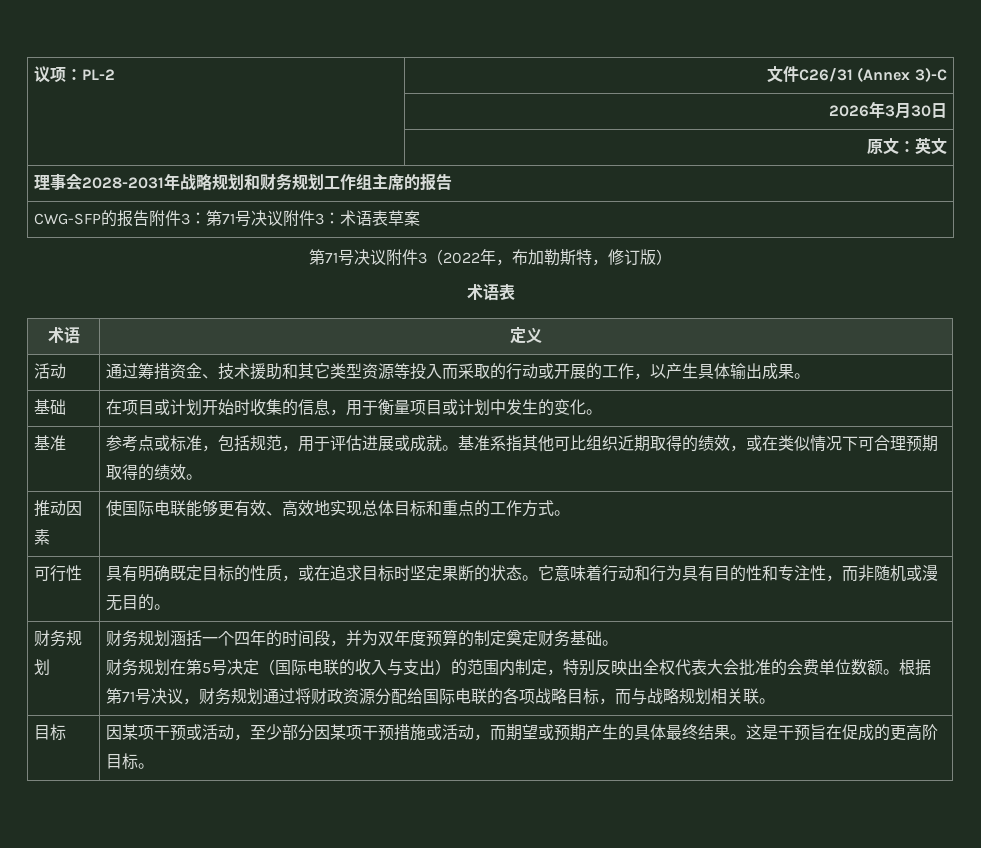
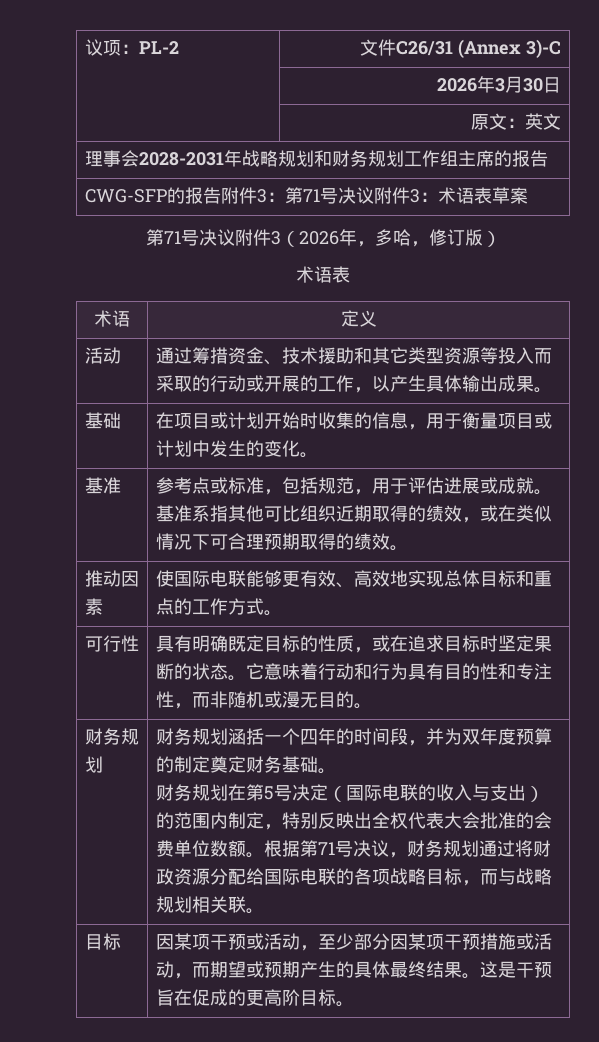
- 第71号决议附件3（2022年，布加勒斯特，修订版）
+ 第71号决议附件3（2026年，多哈，修订版）

